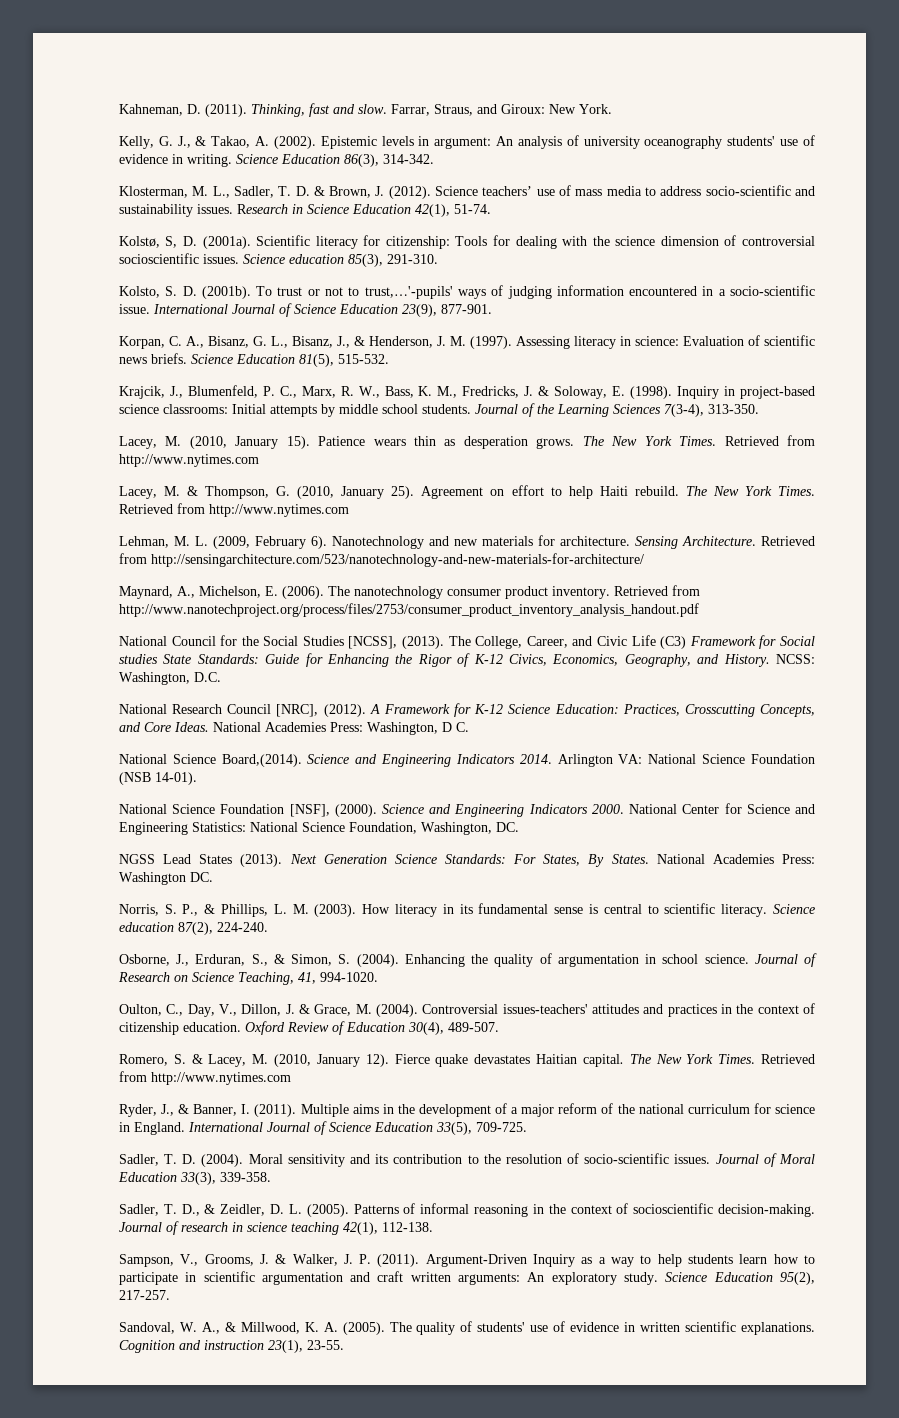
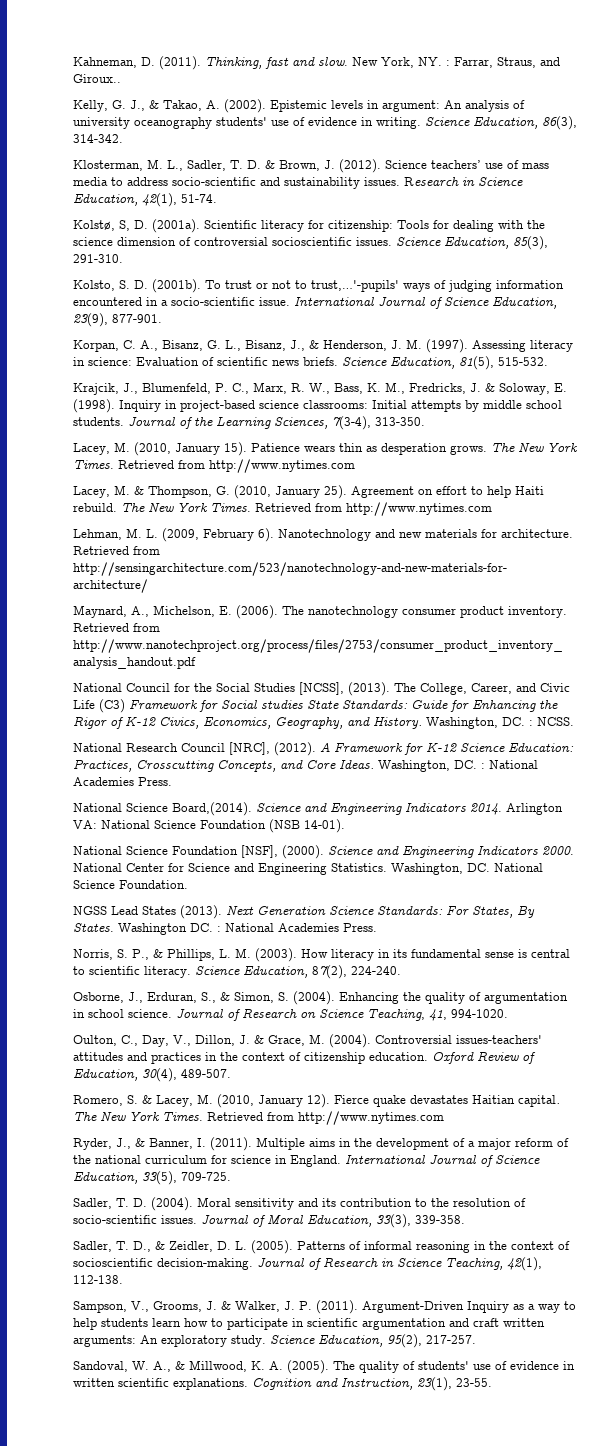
- Farrar, Straus, and Giroux: New York.
+ New York, NY. : Farrar, Straus, and Giroux..
- Science Education 86(3), 314-342.
+ Science Education, 86(3), 314-342.
- Research in Science Education 42(1), 51-74.
+ Research in Science Education, 42(1), 51-74.
- Science education 85(3), 291-310.
+ Science Education, 85(3), 291-310.
- International Journal of Science Education 23(9), 877-901.
+ International Journal of Science Education, 23(9), 877-901.
- Science Education 81(5), 515-532.
+ Science Education, 81(5), 515-532.
- Journal of the Learning Sciences 7(3-4), 313-350.
+ Journal of the Learning Sciences, 7(3-4), 313-350.
- Sensing Architecture.
- NCSS: Washington, D.C.
+ Washington, DC. : NCSS.
- National Academies Press: Washington, D C.
+ Washington, DC. : National Academies Press.
- National Center for Science and Engineering Statistics: National Science Foundation, Washington, DC.
+ National Center for Science and Engineering Statistics. Washington, DC. National Science Foundation.
- National Academies Press: Washington DC.
+ Washington DC. : National Academies Press.
- Science education 87(2), 224-240.
+ Science Education, 87(2), 224-240.
- Oxford Review of Education 30(4), 489-507.
+ Oxford Review of Education, 30(4), 489-507.
- International Journal of Science Education 33(5), 709-725.
+ International Journal of Science Education, 33(5), 709-725.
- Journal of Moral Education 33(3), 339-358.
+ Journal of Moral Education, 33(3), 339-358.
- Journal of research in science teaching 42(1), 112-138.
+ Journal of Research in Science Teaching, 42(1), 112-138.
- Science Education 95(2), 217-257.
+ Science Education, 95(2), 217-257.
- Cognition and instruction 23(1), 23-55.
+ Cognition and Instruction, 23(1), 23-55.

